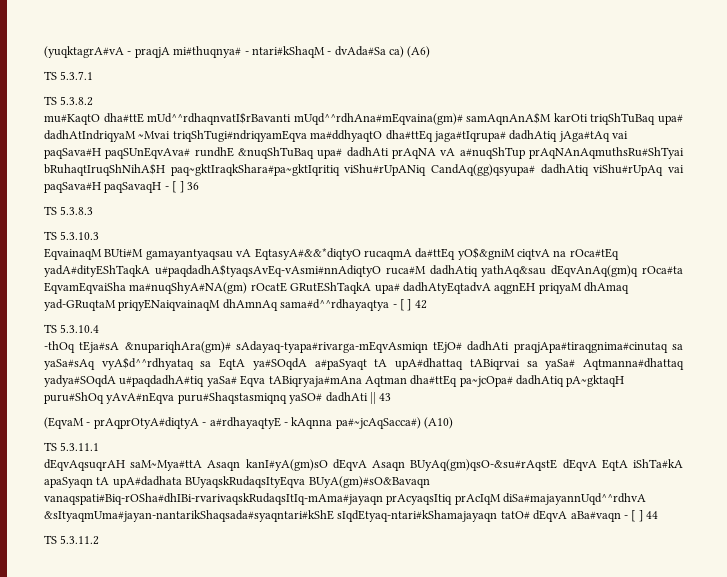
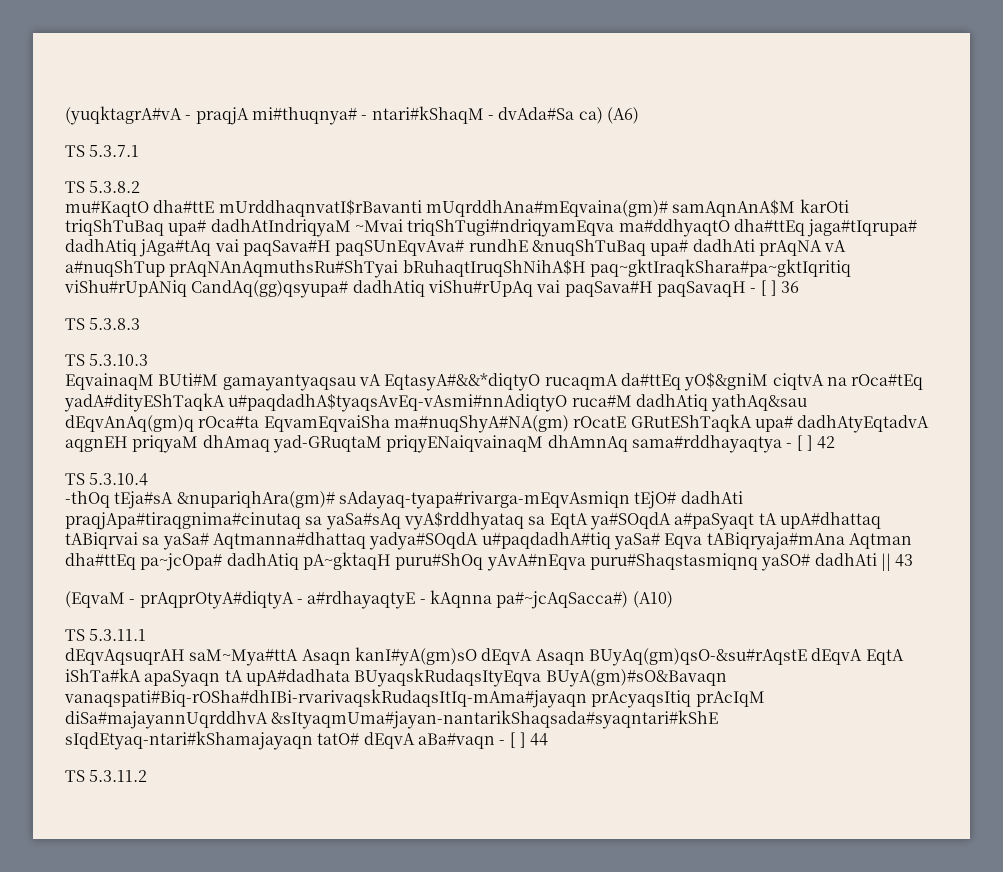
- mu#KaqtO dha#ttE mUd^^rdhaqnvatI$rBavanti mUqd^^rdhAna#mEqvaina(gm)# samAqnAnA$M karOti triqShTuBaq upa# dadhAtIndriqyaM ~Mvai triqShTugi#ndriqyamEqva ma#ddhyaqtO dha#ttEq jaga#tIqrupa# dadhAtiq jAga#tAq vai paqSava#H paqSUnEqvAva# rundhE &nuqShTuBaq upa# dadhAti prAqNA vA a#nuqShTup prAqNAnAqmuthsRu#ShTyai bRuhaqtIruqShNihA$H paq~gktIraqkShara#pa~gktIqritiq viShu#rUpANiq CandAq(gg)qsyupa# dadhAtiq viShu#rUpAq vai paqSava#H paqSavaqH - [ ] 36
+ mu#KaqtO dha#ttE mUrddhaqnvatI$rBavanti mUqrddhAna#mEqvaina(gm)# samAqnAnA$M karOti triqShTuBaq upa# dadhAtIndriqyaM ~Mvai triqShTugi#ndriqyamEqva ma#ddhyaqtO dha#ttEq jaga#tIqrupa# dadhAtiq jAga#tAq vai paqSava#H paqSUnEqvAva# rundhE &nuqShTuBaq upa# dadhAti prAqNA vA a#nuqShTup prAqNAnAqmuthsRu#ShTyai bRuhaqtIruqShNihA$H paq~gktIraqkShara#pa~gktIqritiq viShu#rUpANiq CandAq(gg)qsyupa# dadhAtiq viShu#rUpAq vai paqSava#H paqSavaqH - [ ] 36
- EqvainaqM BUti#M gamayantyaqsau vA EqtasyA#&&*diqtyO rucaqmA da#ttEq yO$&gniM ciqtvA na rOca#tEq yadA#dityEShTaqkA u#paqdadhA$tyaqsAvEq-vAsmi#nnAdiqtyO ruca#M dadhAtiq yathAq&sau dEqvAnAq(gm)q rOca#ta EqvamEqvaiSha ma#nuqShyA#NA(gm) rOcatE GRutEShTaqkA upa# dadhAtyEqtadvA aqgnEH priqyaM dhAmaq yad-GRuqtaM priqyENaiqvainaqM dhAmnAq sama#d^^rdhayaqtya - [ ] 42
+ EqvainaqM BUti#M gamayantyaqsau vA EqtasyA#&&*diqtyO rucaqmA da#ttEq yO$&gniM ciqtvA na rOca#tEq yadA#dityEShTaqkA u#paqdadhA$tyaqsAvEq-vAsmi#nnAdiqtyO ruca#M dadhAtiq yathAq&sau dEqvAnAq(gm)q rOca#ta EqvamEqvaiSha ma#nuqShyA#NA(gm) rOcatE GRutEShTaqkA upa# dadhAtyEqtadvA aqgnEH priqyaM dhAmaq yad-GRuqtaM priqyENaiqvainaqM dhAmnAq sama#rddhayaqtya - [ ] 42
- -thOq tEja#sA &nupariqhAra(gm)# sAdayaq-tyapa#rivarga-mEqvAsmiqn tEjO# dadhAti praqjApa#tiraqgnima#cinutaq sa yaSa#sAq vyA$d^^rdhyataq sa EqtA ya#SOqdA a#paSyaqt tA upA#dhattaq tABiqrvai sa yaSa# Aqtmanna#dhattaq yadya#SOqdA u#paqdadhA#tiq yaSa# Eqva tABiqryaja#mAna Aqtman dha#ttEq pa~jcOpa# dadhAtiq pA~gktaqH puru#ShOq yAvA#nEqva puru#Shaqstasmiqnq yaSO# dadhAti || 43
+ -thOq tEja#sA &nupariqhAra(gm)# sAdayaq-tyapa#rivarga-mEqvAsmiqn tEjO# dadhAti praqjApa#tiraqgnima#cinutaq sa yaSa#sAq vyA$rddhyataq sa EqtA ya#SOqdA a#paSyaqt tA upA#dhattaq tABiqrvai sa yaSa# Aqtmanna#dhattaq yadya#SOqdA u#paqdadhA#tiq yaSa# Eqva tABiqryaja#mAna Aqtman dha#ttEq pa~jcOpa# dadhAtiq pA~gktaqH puru#ShOq yAvA#nEqva puru#Shaqstasmiqnq yaSO# dadhAti || 43
- dEqvAqsuqrAH saM~Mya#ttA Asaqn kanI#yA(gm)sO dEqvA Asaqn BUyAq(gm)qsO-&su#rAqstE dEqvA EqtA iShTa#kA apaSyaqn tA upA#dadhata BUyaqskRudaqsItyEqva BUyA(gm)#sO&Bavaqn vanaqspati#Biq-rOSha#dhIBi-rvarivaqskRudaqsItIq-mAma#jayaqn prAcyaqsItiq prAcIqM diSa#majayannUqd^^rdhvA &sItyaqmUma#jayan-nantarikShaqsada#syaqntari#kShE sIqdEtyaq-ntari#kShamajayaqn tatO# dEqvA aBa#vaqn - [ ] 44
+ dEqvAqsuqrAH saM~Mya#ttA Asaqn kanI#yA(gm)sO dEqvA Asaqn BUyAq(gm)qsO-&su#rAqstE dEqvA EqtA iShTa#kA apaSyaqn tA upA#dadhata BUyaqskRudaqsItyEqva BUyA(gm)#sO&Bavaqn vanaqspati#Biq-rOSha#dhIBi-rvarivaqskRudaqsItIq-mAma#jayaqn prAcyaqsItiq prAcIqM diSa#majayannUqrddhvA &sItyaqmUma#jayan-nantarikShaqsada#syaqntari#kShE sIqdEtyaq-ntari#kShamajayaqn tatO# dEqvA aBa#vaqn - [ ] 44

